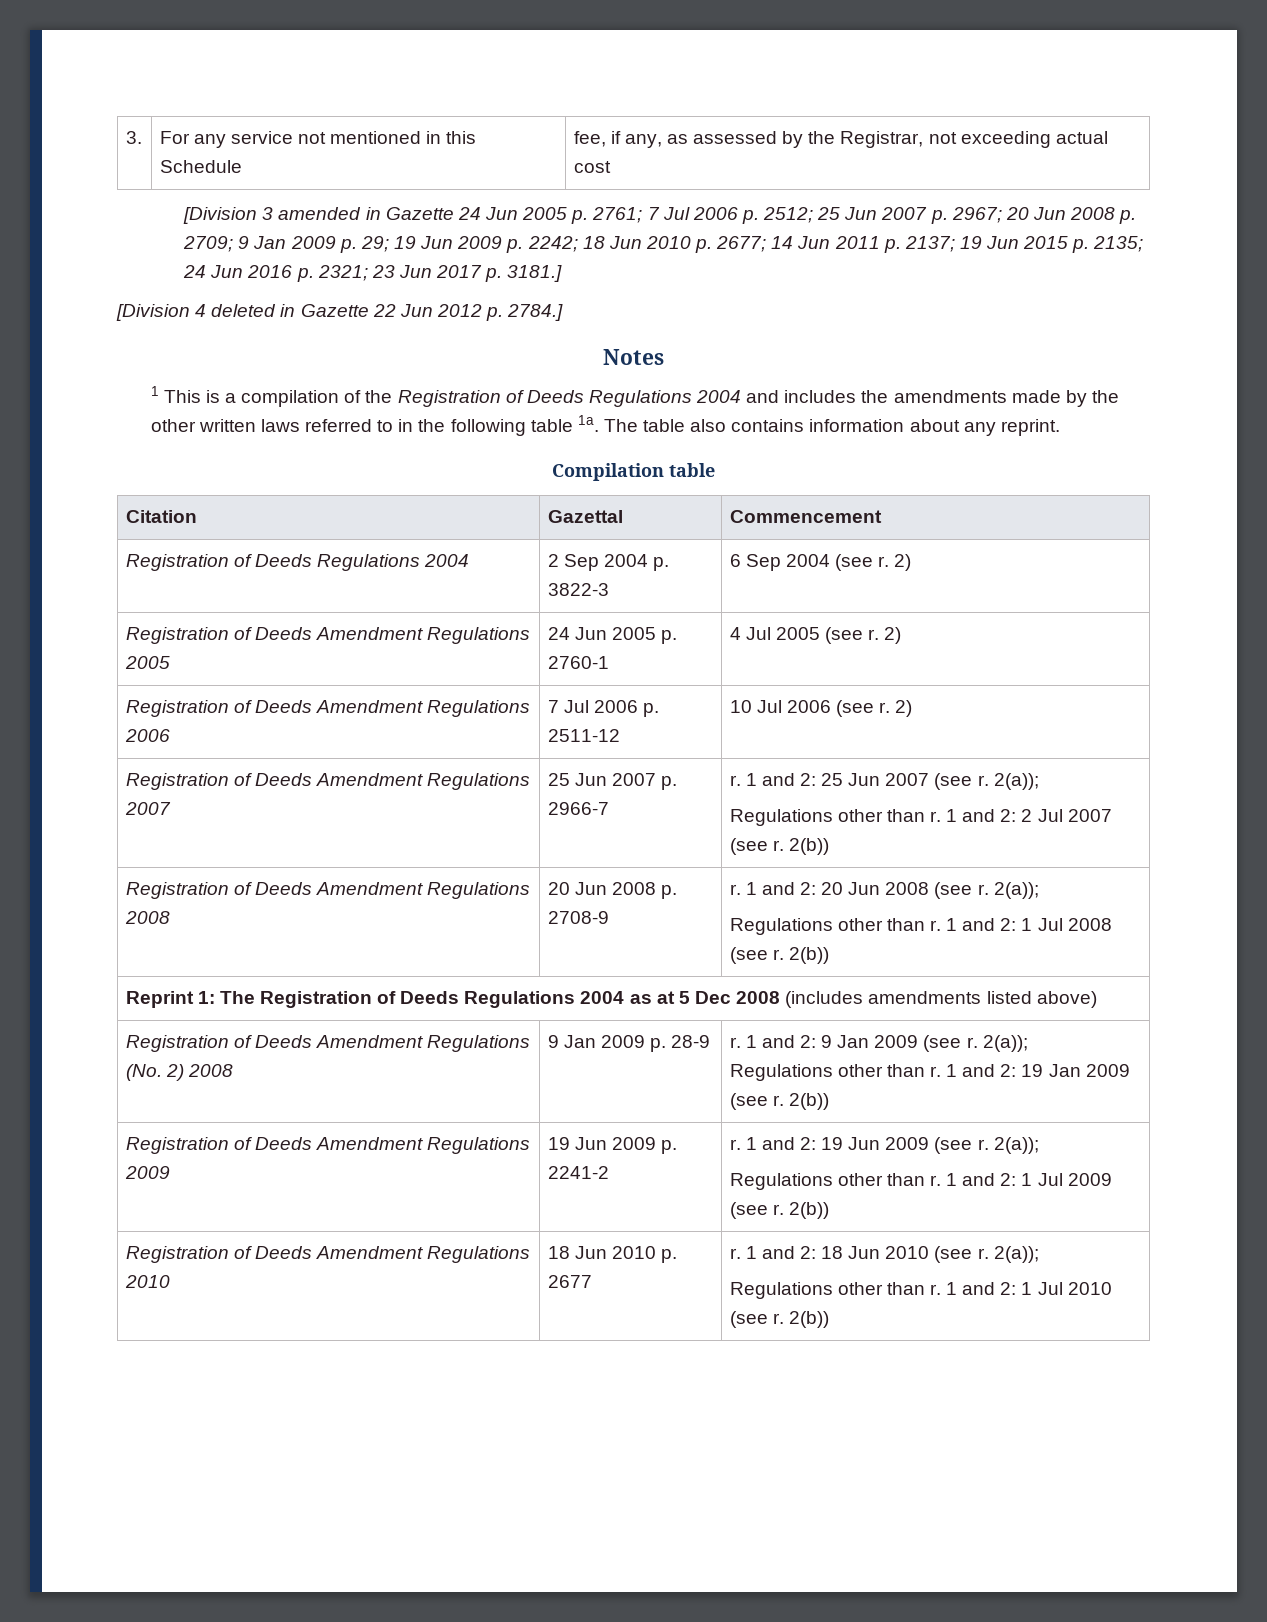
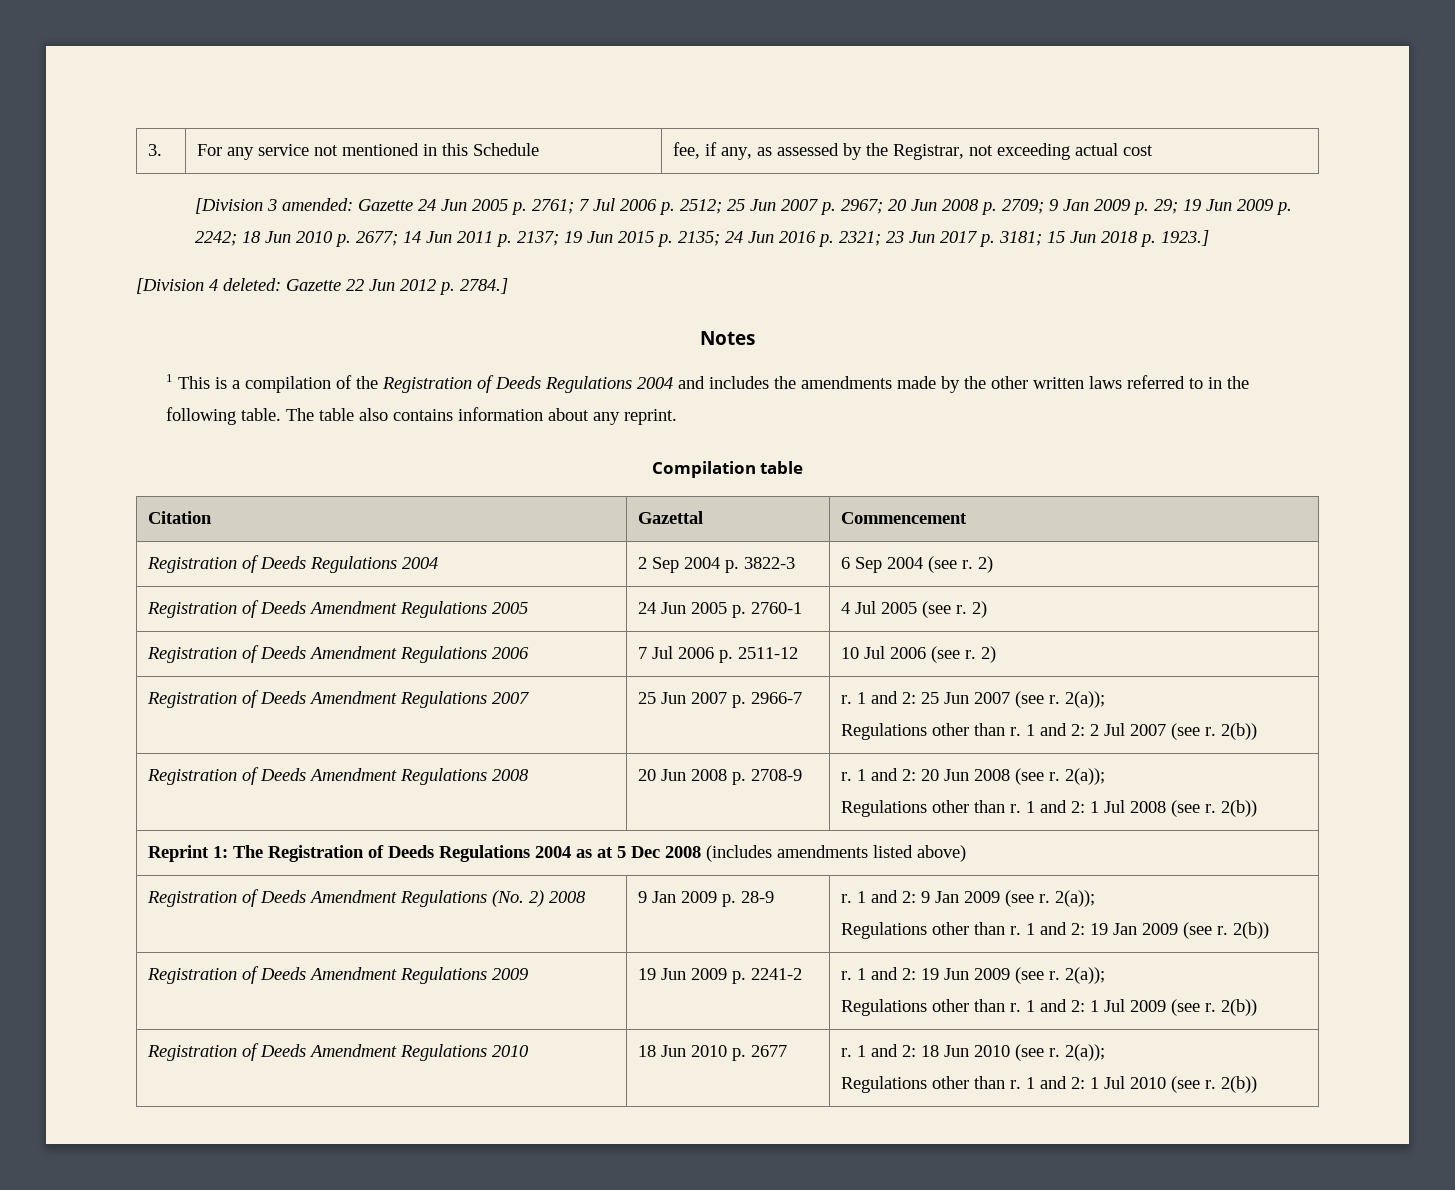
- [Division 3 amended in Gazette 24 Jun 2005 p. 2761; 7 Jul 2006 p. 2512; 25 Jun 2007 p. 2967; 20 Jun 2008 p. 2709; 9 Jan 2009 p. 29; 19 Jun 2009 p. 2242; 18 Jun 2010 p. 2677; 14 Jun 2011 p. 2137; 19 Jun 2015 p. 2135; 24 Jun 2016 p. 2321; 23 Jun 2017 p. 3181.]
+ [Division 3 amended: Gazette 24 Jun 2005 p. 2761; 7 Jul 2006 p. 2512; 25 Jun 2007 p. 2967; 20 Jun 2008 p. 2709; 9 Jan 2009 p. 29; 19 Jun 2009 p. 2242; 18 Jun 2010 p. 2677; 14 Jun 2011 p. 2137; 19 Jun 2015 p. 2135; 24 Jun 2016 p. 2321; 23 Jun 2017 p. 3181; 15 Jun 2018 p. 1923.]
- [Division 4 deleted in Gazette 22 Jun 2012 p. 2784.]
+ [Division 4 deleted: Gazette 22 Jun 2012 p. 2784.]
- 1 This is a compilation of the Registration of Deeds Regulations 2004 and includes the amendments made by the other written laws referred to in the following table 1a.
+ 1 This is a compilation of the Registration of Deeds Regulations 2004 and includes the amendments made by the other written laws referred to in the following table.

